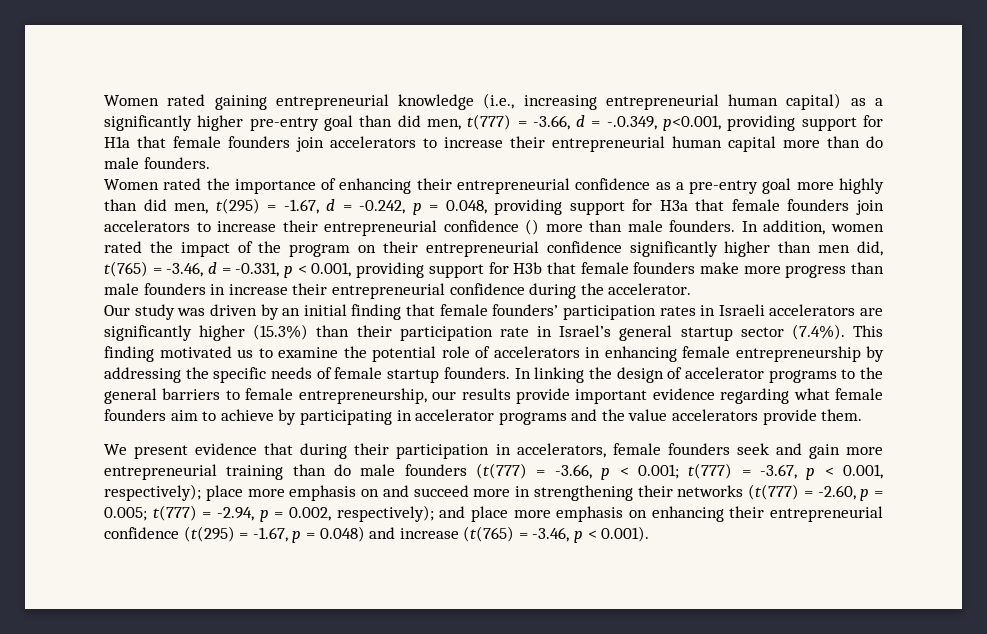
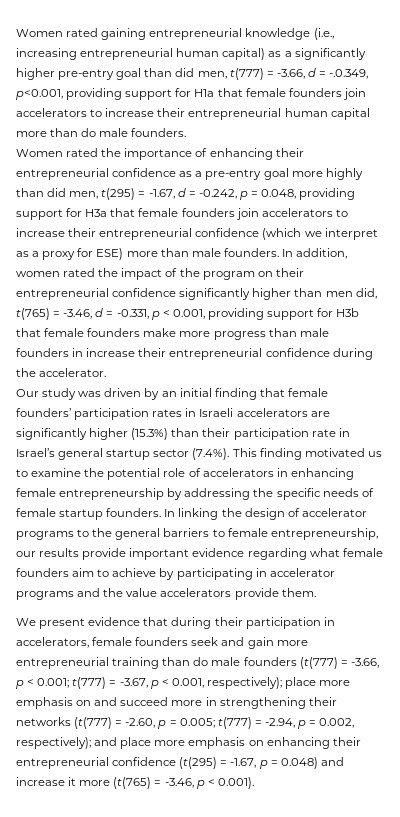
- Women rated the importance of enhancing their entrepreneurial confidence as a pre-entry goal more highly than did men, t(295) = -1.67, d = -0.242, p = 0.048, providing support for H3a that female founders join accelerators to increase their entrepreneurial confidence () more than male founders.
+ Women rated the importance of enhancing their entrepreneurial confidence as a pre-entry goal more highly than did men, t(295) = -1.67, d = -0.242, p = 0.048, providing support for H3a that female founders join accelerators to increase their entrepreneurial confidence (which we interpret as a proxy for ESE) more than male founders.
- and place more emphasis on enhancing their entrepreneurial confidence (t(295) = -1.67, p = 0.048) and increase (t(765) = -3.46, p < 0.001).
+ and place more emphasis on enhancing their entrepreneurial confidence (t(295) = -1.67, p = 0.048) and increase it more (t(765) = -3.46, p < 0.001).

